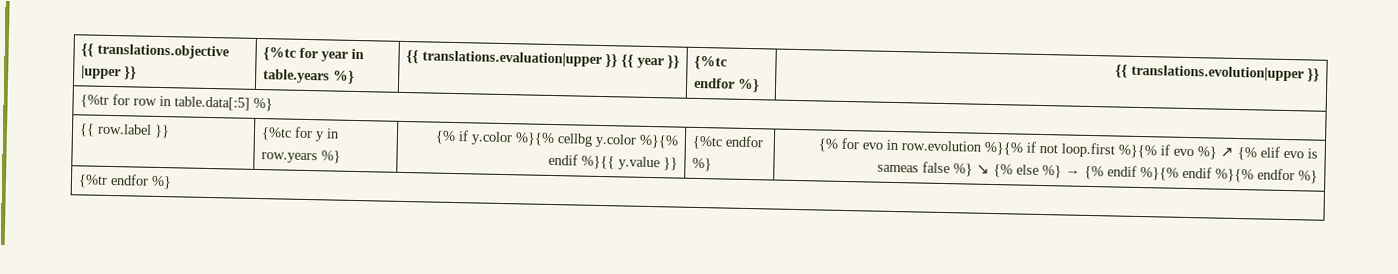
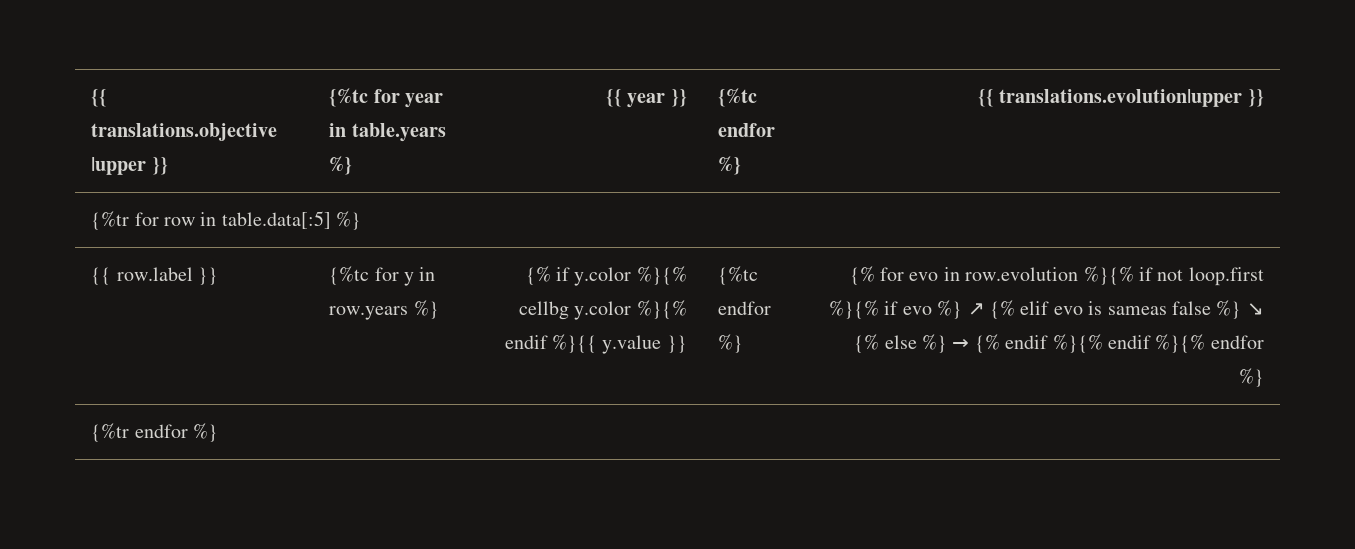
- {{ translations.objective |upper }} | {%tc for year in table.years %} | {{ translations.evaluation|upper }} {{ year }} | {%tc endfor %} | {{ translations.evolution|upper }}
+ {{ translations.objective |upper }} | {%tc for year in table.years %} | {{ year }} | {%tc endfor %} | {{ translations.evolution|upper }}

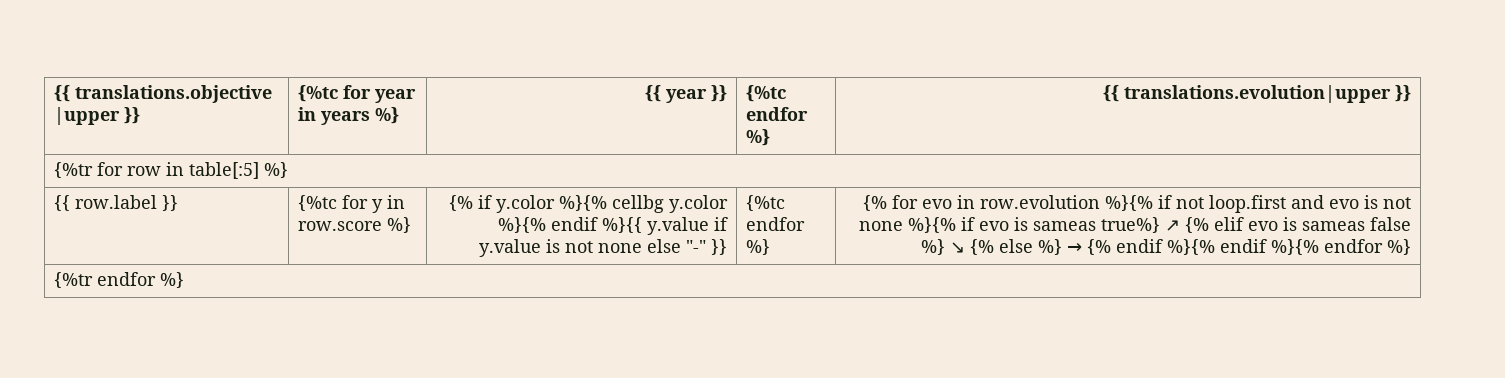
- {{ translations.objective |upper }} | {%tc for year in table.years %} | {{ year }} | {%tc endfor %} | {{ translations.evolution|upper }}
+ {{ translations.objective |upper }} | {%tc for year in years %} | {{ year }} | {%tc endfor %} | {{ translations.evolution|upper }}
- {%tr for row in table.data[:5] %}
+ {%tr for row in table[:5] %}
- {%tc for y in row.years %}
+ {%tc for y in row.score %}
- {% if y.color %}{% cellbg y.color %}{% endif %}{{ y.value }}
+ {% if y.color %}{% cellbg y.color %}{% endif %}{{ y.value if y.value is not none else "-" }}
- {% for evo in row.evolution %}{% if not loop.first %}{% if evo %} ↗ {% elif evo is sameas false %} ↘ {% else %} → {% endif %}{% endif %}{% endfor %}
+ {% for evo in row.evolution %}{% if not loop.first and evo is not none %}{% if evo is sameas true%} ↗ {% elif evo is sameas false %} ↘ {% else %} → {% endif %}{% endif %}{% endfor %}

